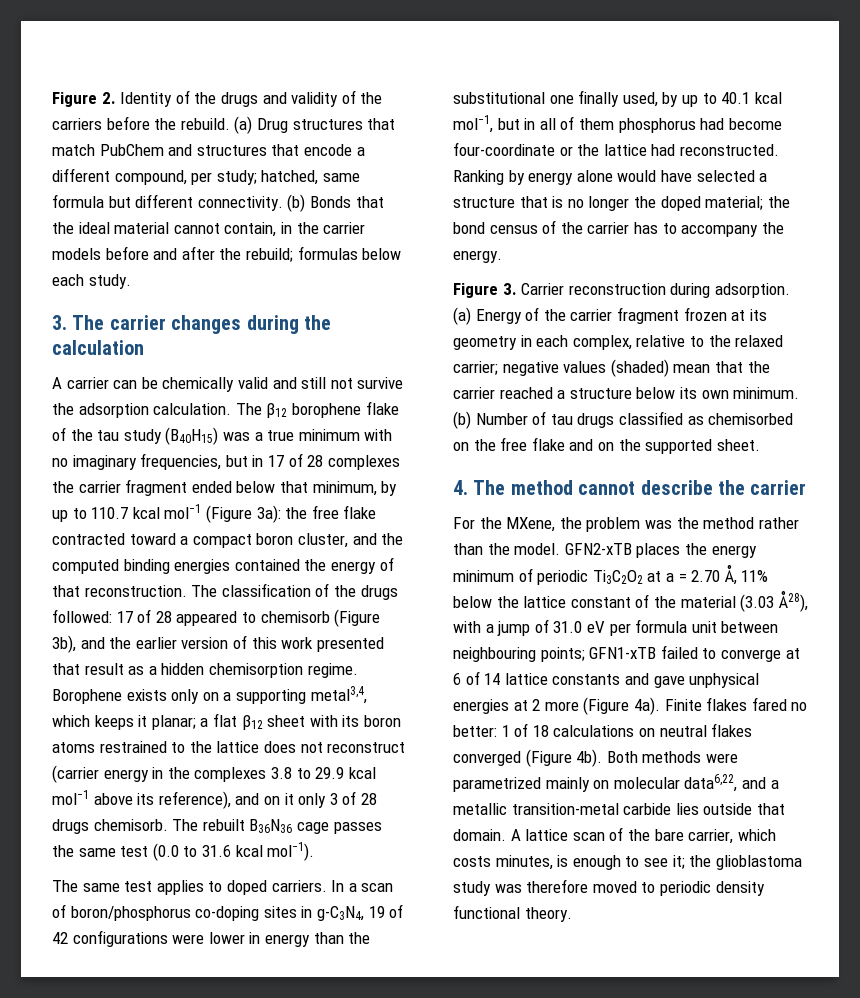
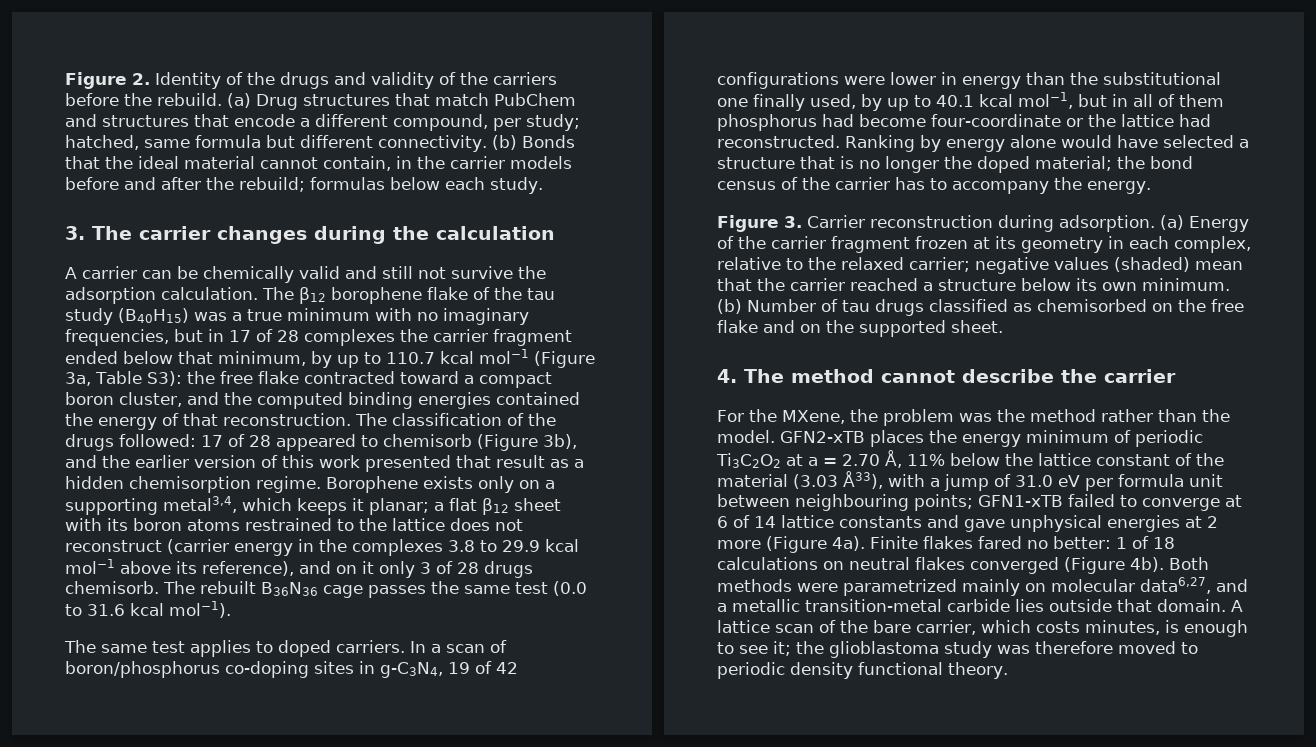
- The β12 borophene flake of the tau study (B40H15) was a true minimum with no imaginary frequencies, but in 17 of 28 complexes the carrier fragment ended below that minimum, by up to 110.7 kcal mol−1 (Figure 3a): the free flake contracted toward a compact boron cluster, and the computed binding energies contained the energy of that reconstruction.
+ The β12 borophene flake of the tau study (B40H15) was a true minimum with no imaginary frequencies, but in 17 of 28 complexes the carrier fragment ended below that minimum, by up to 110.7 kcal mol−1 (Figure 3a, Table S3): the free flake contracted toward a compact boron cluster, and the computed binding energies contained the energy of that reconstruction.
- GFN2-xTB places the energy minimum of periodic Ti3C2O2 at a = 2.70 Å, 11% below the lattice constant of the material (3.03 Å28), with a jump of 31.0 eV per formula unit between neighbouring points; GFN1-xTB failed to converge at 6 of 14 lattice constants and gave unphysical energies at 2 more (Figure 4a).
+ GFN2-xTB places the energy minimum of periodic Ti3C2O2 at a = 2.70 Å, 11% below the lattice constant of the material (3.03 Å33), with a jump of 31.0 eV per formula unit between neighbouring points; GFN1-xTB failed to converge at 6 of 14 lattice constants and gave unphysical energies at 2 more (Figure 4a).
- Both methods were parametrized mainly on molecular data6,22, and a metallic transition-metal carbide lies outside that domain.
+ Both methods were parametrized mainly on molecular data6,27, and a metallic transition-metal carbide lies outside that domain.

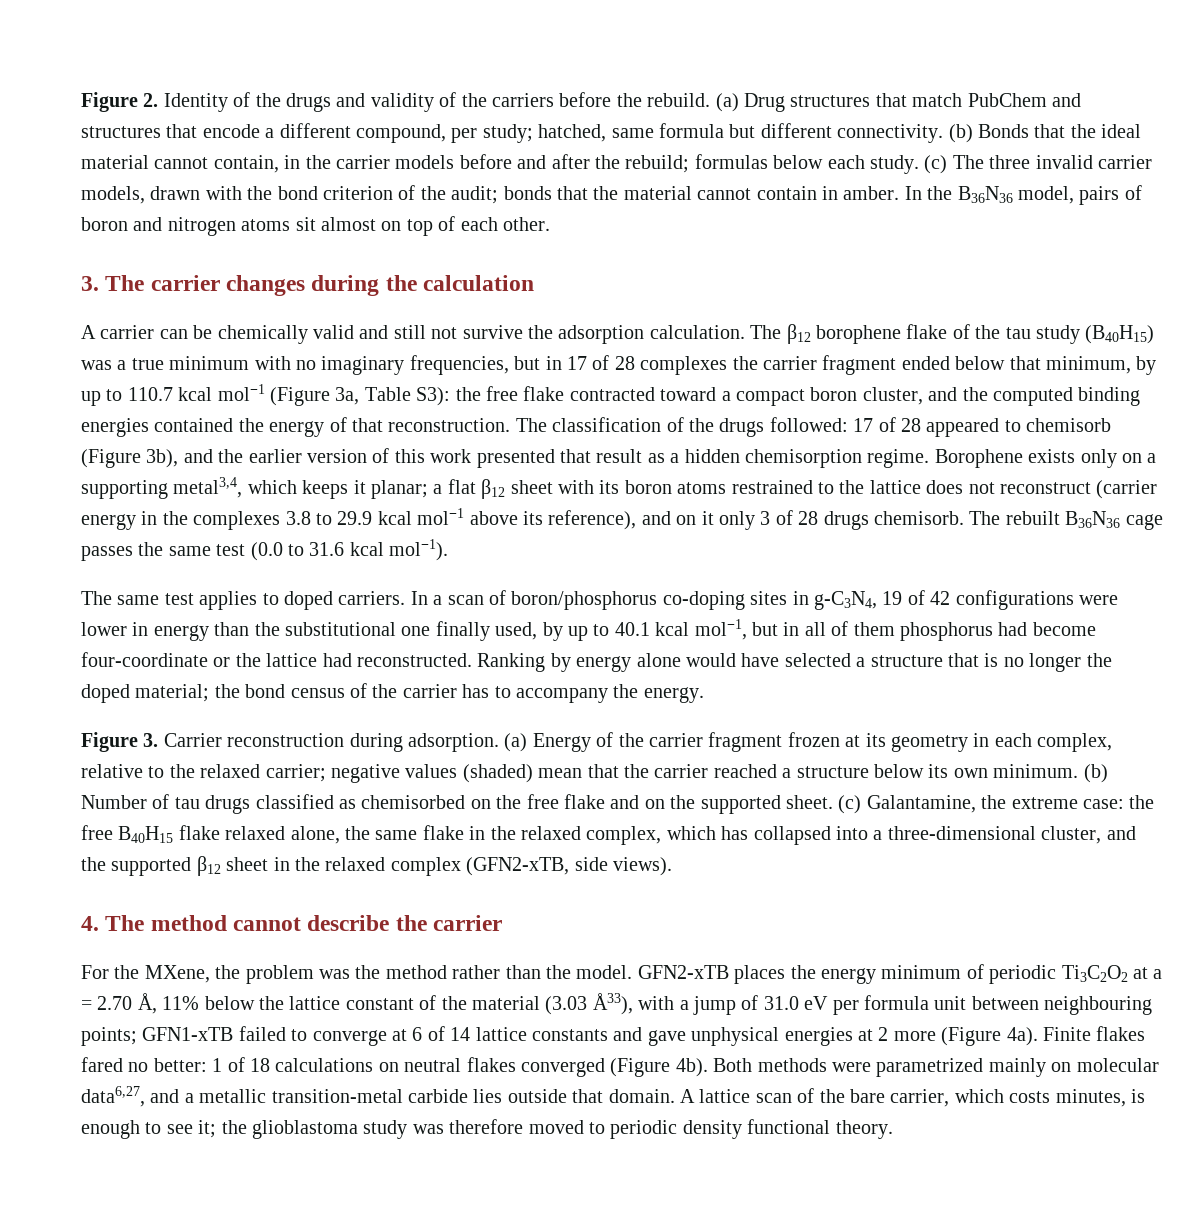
+ (c) The three invalid carrier models, drawn with the bond criterion of the audit; bonds that the material cannot contain in amber. In the B36N36 model, pairs of boron and nitrogen atoms sit almost on top of each other.
+ (c) Galantamine, the extreme case: the free B40H15 flake relaxed alone, the same flake in the relaxed complex, which has collapsed into a three-dimensional cluster, and the supported β12 sheet in the relaxed complex (GFN2-xTB, side views).

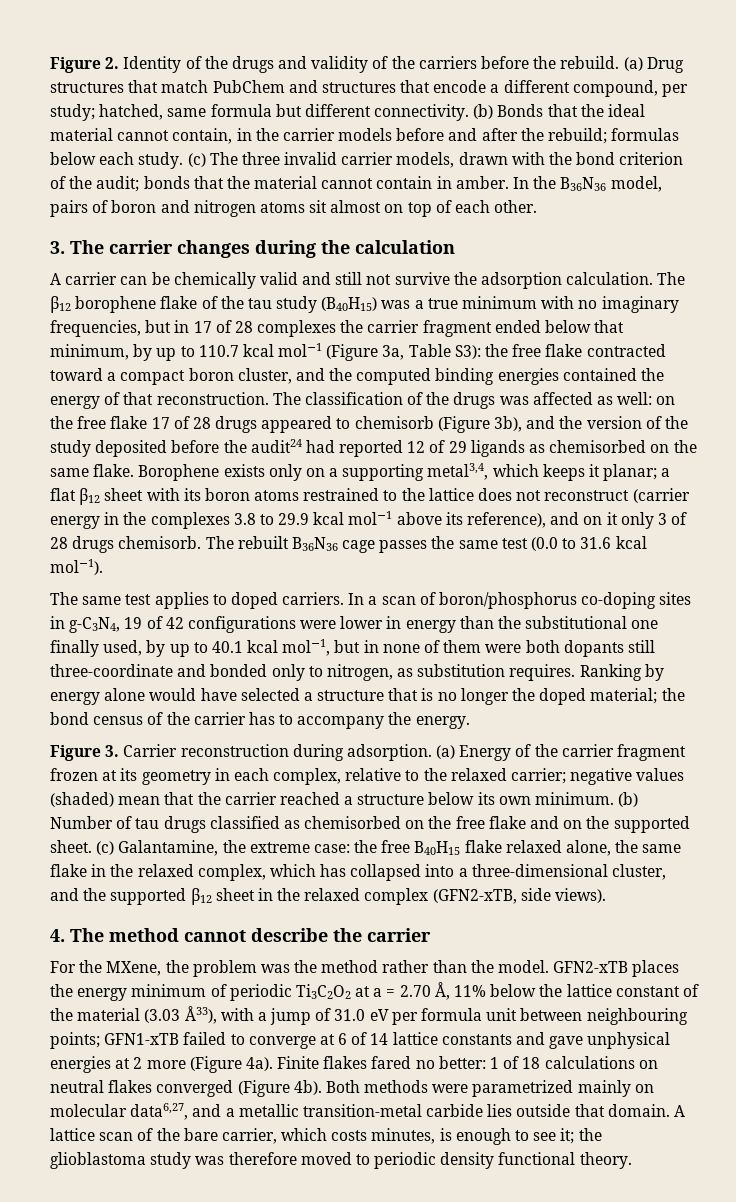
- The classification of the drugs followed: 17 of 28 appeared to chemisorb (Figure 3b), and the earlier version of this work presented that result as a hidden chemisorption regime.
+ The classification of the drugs was affected as well: on the free flake 17 of 28 drugs appeared to chemisorb (Figure 3b), and the version of the study deposited before the audit24 had reported 12 of 29 ligands as chemisorbed on the same flake.
- In a scan of boron/phosphorus co-doping sites in g-C3N4, 19 of 42 configurations were lower in energy than the substitutional one finally used, by up to 40.1 kcal mol−1, but in all of them phosphorus had become four-coordinate or the lattice had reconstructed.
+ In a scan of boron/phosphorus co-doping sites in g-C3N4, 19 of 42 configurations were lower in energy than the substitutional one finally used, by up to 40.1 kcal mol−1, but in none of them were both dopants still three-coordinate and bonded only to nitrogen, as substitution requires.

